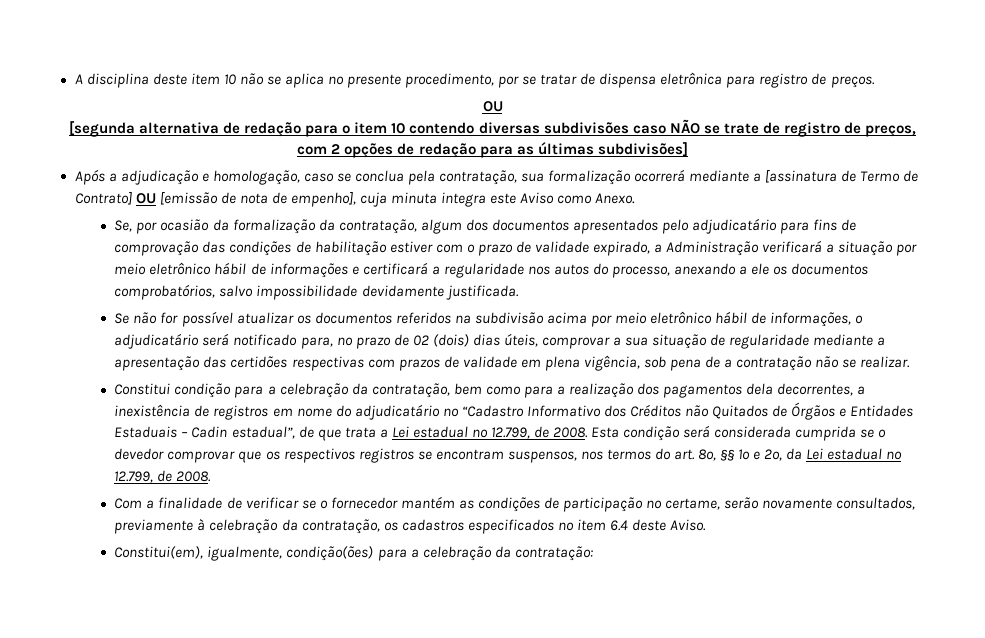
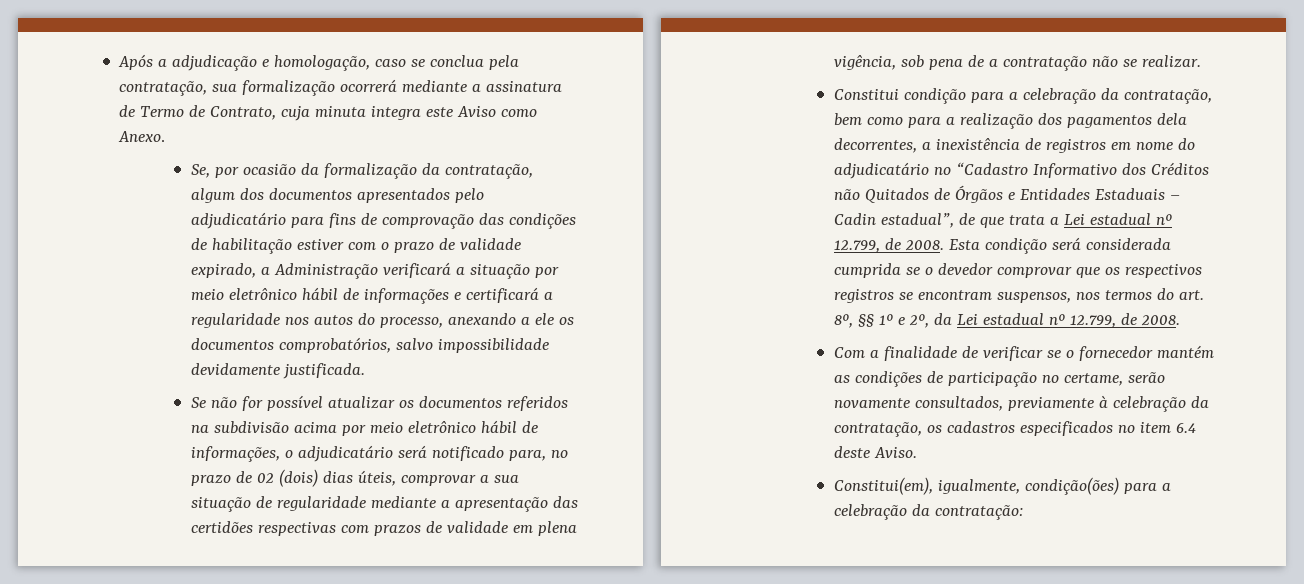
- A disciplina deste item 10 não se aplica no presente procedimento, por se tratar de dispensa eletrônica para registro de preços.
- OU
- [segunda alternativa de redação para o item 10 contendo diversas subdivisões caso NÃO se trate de registro de preços, com 2 opções de redação para as últimas subdivisões]
- Após a adjudicação e homologação, caso se conclua pela contratação, sua formalização ocorrerá mediante a [assinatura de Termo de Contrato] OU [emissão de nota de empenho], cuja minuta integra este Aviso como Anexo.
+ Após a adjudicação e homologação, caso se conclua pela contratação, sua formalização ocorrerá mediante a assinatura de Termo de Contrato, cuja minuta integra este Aviso como Anexo.

